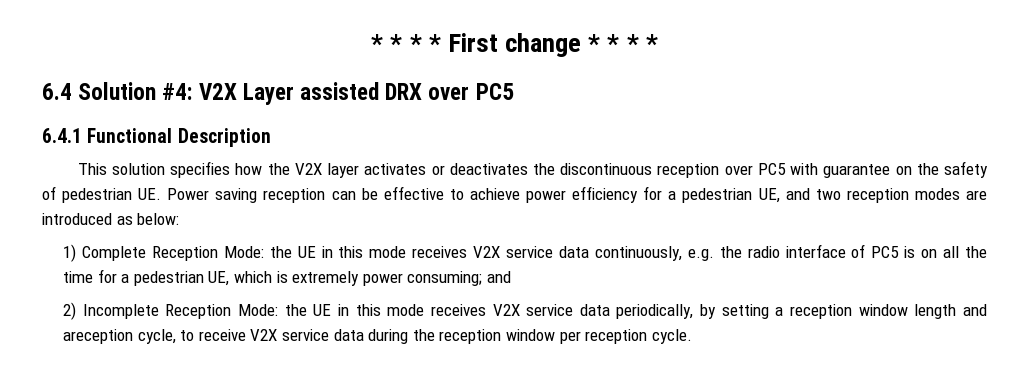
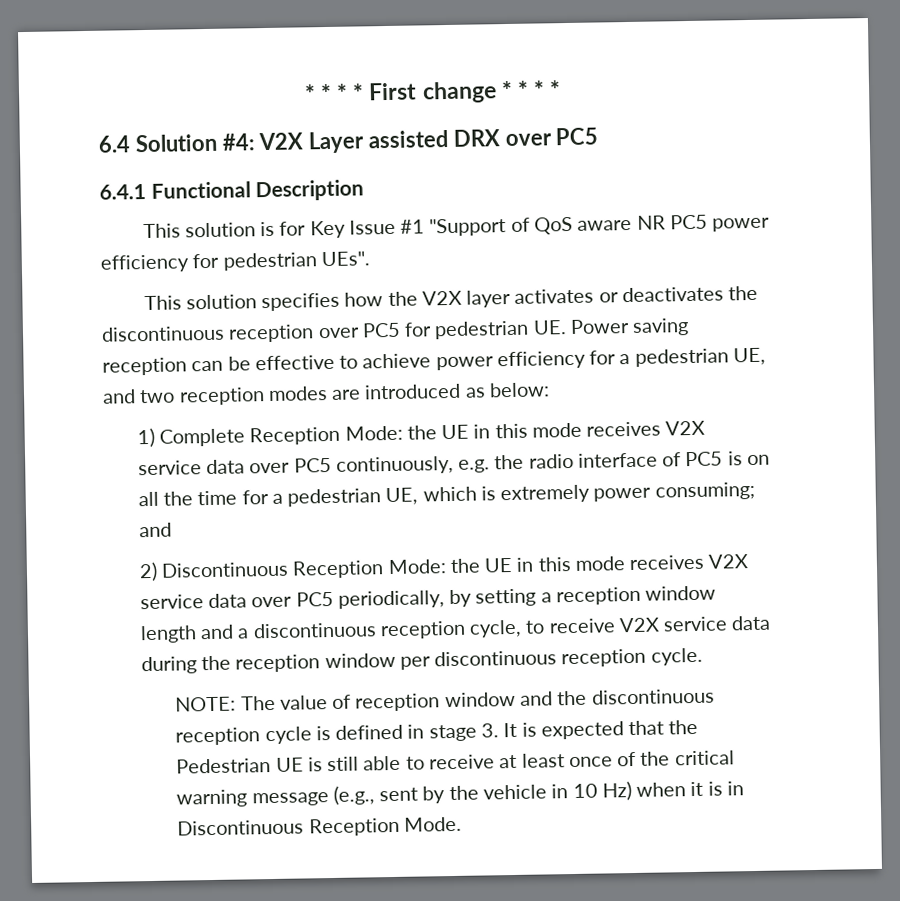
+ This solution is for Key Issue #1 "Support of QoS aware NR PC5 power efficiency for pedestrian UEs".
- This solution specifies how the V2X layer activates or deactivates the discontinuous reception over PC5 with guarantee on the safety of pedestrian UE. Power saving reception can be effective to achieve power efficiency for a pedestrian UE, and two reception modes are introduced as below:
+ This solution specifies how the V2X layer activates or deactivates the discontinuous reception over PC5 for pedestrian UE. Power saving reception can be effective to achieve power efficiency for a pedestrian UE, and two reception modes are introduced as below:
- 1) Complete Reception Mode: the UE in this mode receives V2X service data continuously, e.g. the radio interface of PC5 is on all the time for a pedestrian UE, which is extremely power consuming; and
+ 1) Complete Reception Mode: the UE in this mode receives V2X service data over PC5 continuously, e.g. the radio interface of PC5 is on all the time for a pedestrian UE, which is extremely power consuming; and
- 2) Incomplete Reception Mode: the UE in this mode receives V2X service data periodically, by setting a reception window length and areception cycle, to receive V2X service data during the reception window per reception cycle.
+ 2) Discontinuous Reception Mode: the UE in this mode receives V2X service data over PC5 periodically, by setting a reception window length and a discontinuous reception cycle, to receive V2X service data during the reception window per discontinuous reception cycle.
+ NOTE: The value of reception window and the discontinuous reception cycle is defined in stage 3. It is expected that the Pedestrian UE is still able to receive at least once of the critical warning message (e.g., sent by the vehicle in 10 Hz) when it is in Discontinuous Reception Mode.

